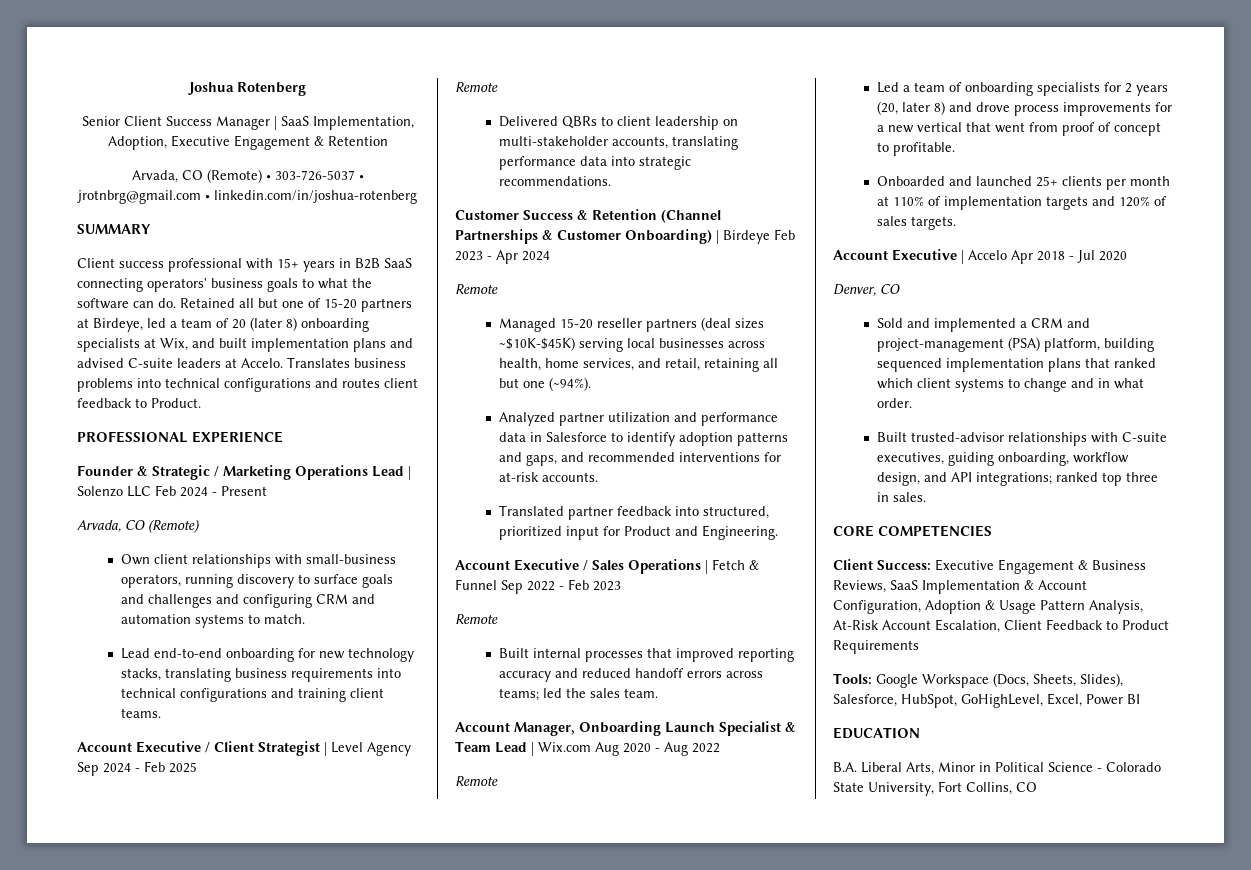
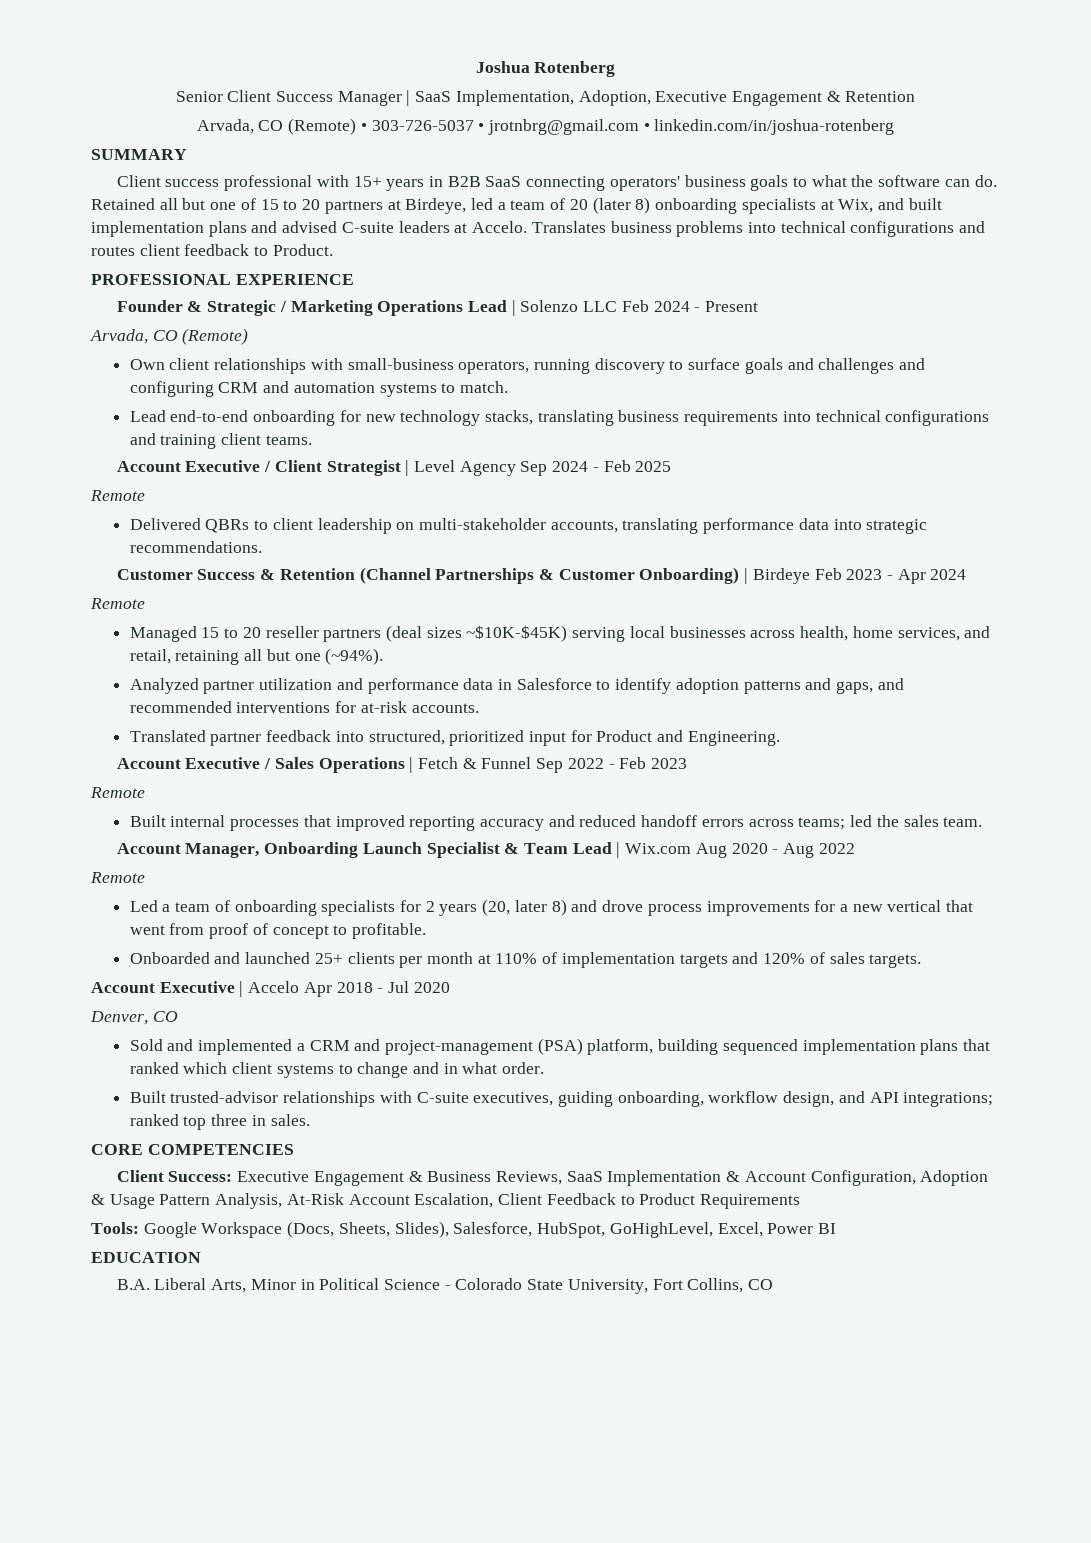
- Retained all but one of 15-20 partners at Birdeye, led a team of 20 (later 8) onboarding specialists at Wix, and built implementation plans and advised C-suite leaders at Accelo.
+ Retained all but one of 15 to 20 partners at Birdeye, led a team of 20 (later 8) onboarding specialists at Wix, and built implementation plans and advised C-suite leaders at Accelo.
- Managed 15-20 reseller partners (deal sizes ~$10K-$45K) serving local businesses across health, home services, and retail, retaining all but one (~94%).
+ Managed 15 to 20 reseller partners (deal sizes ~$10K-$45K) serving local businesses across health, home services, and retail, retaining all but one (~94%).

